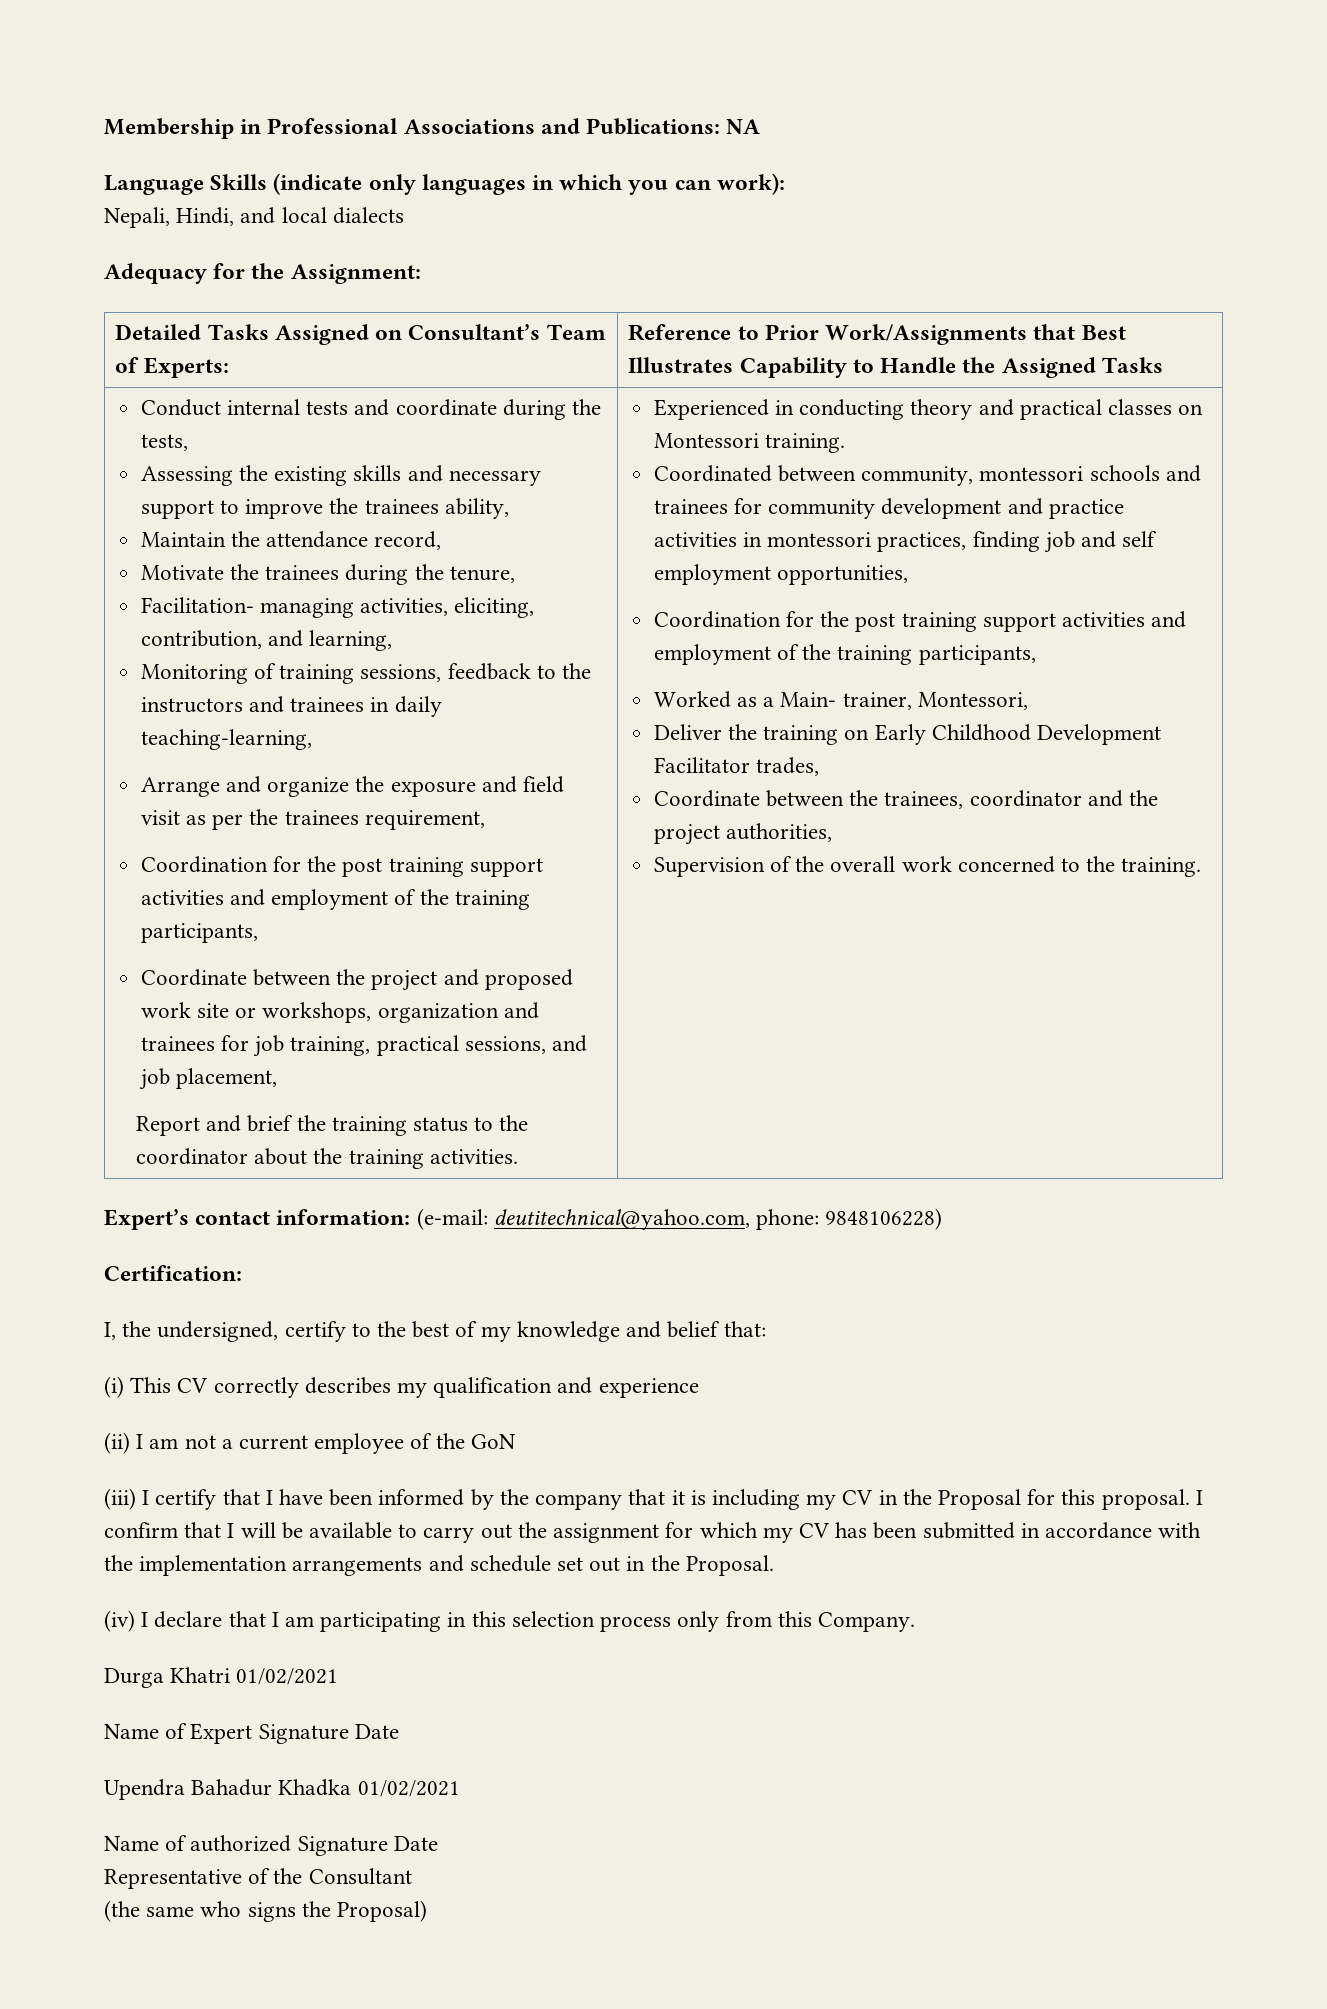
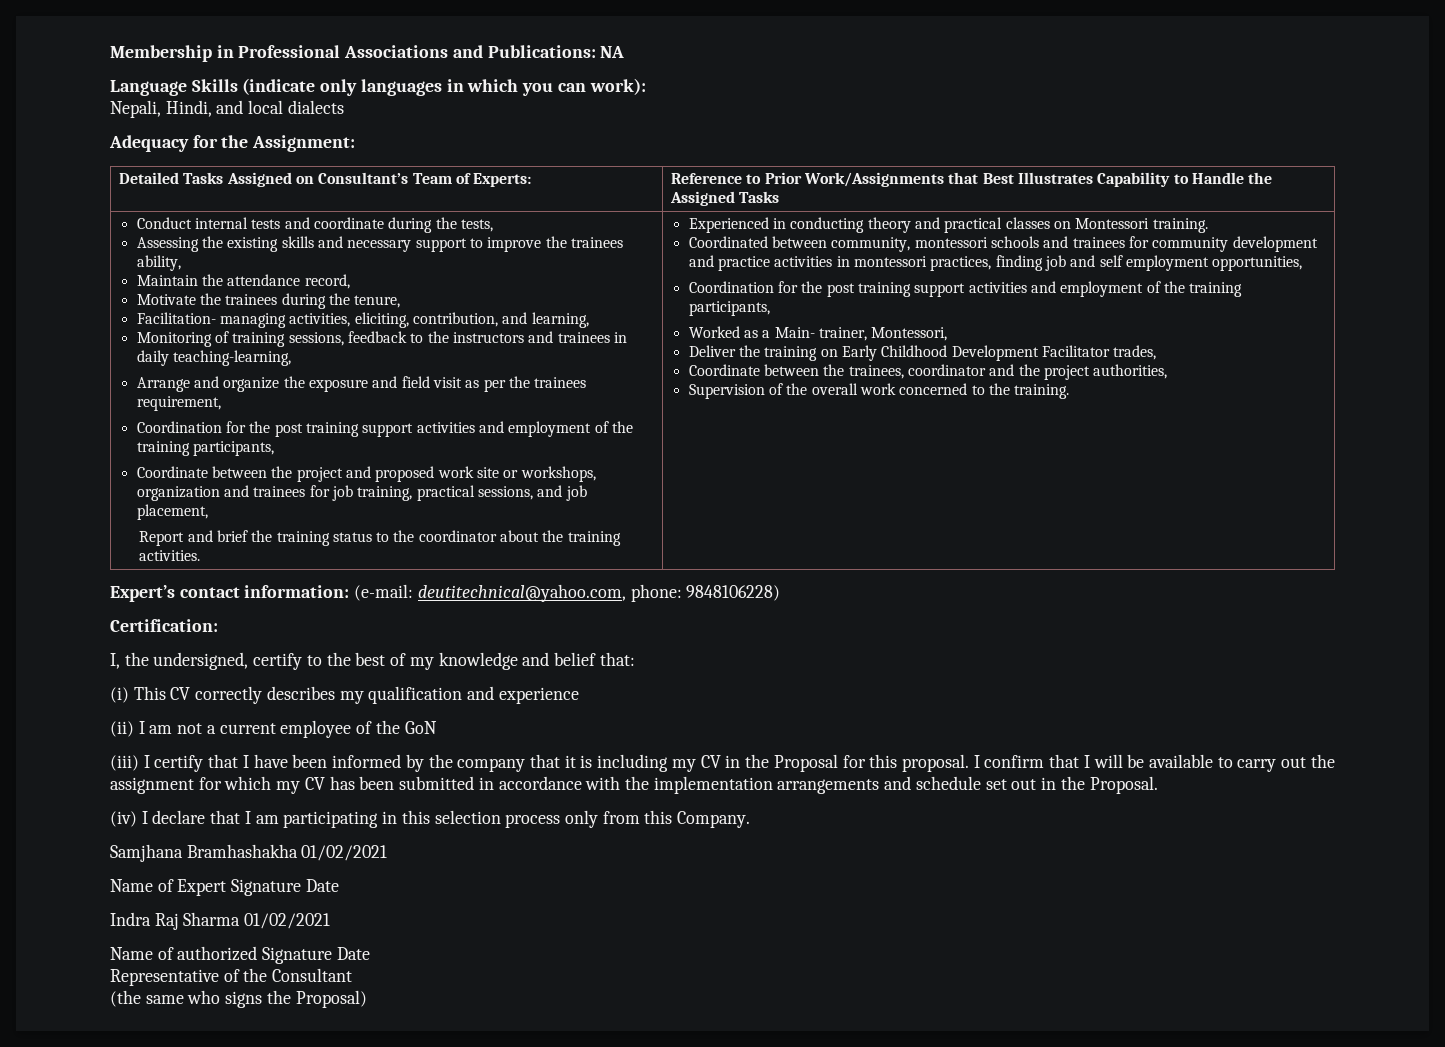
- Durga Khatri 01/02/2021
+ Samjhana Bramhashakha 01/02/2021
- Upendra Bahadur Khadka 01/02/2021
+ Indra Raj Sharma 01/02/2021

